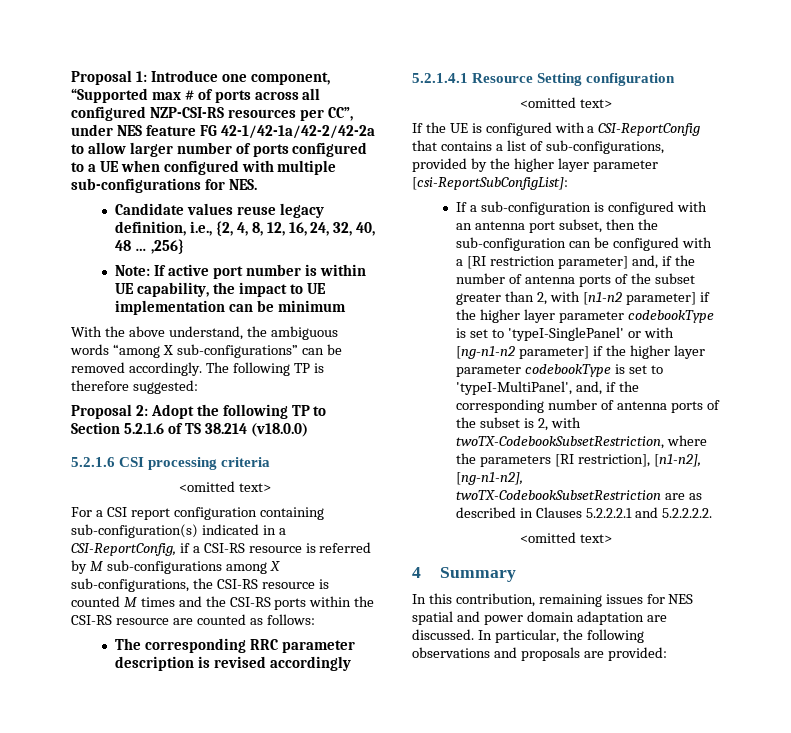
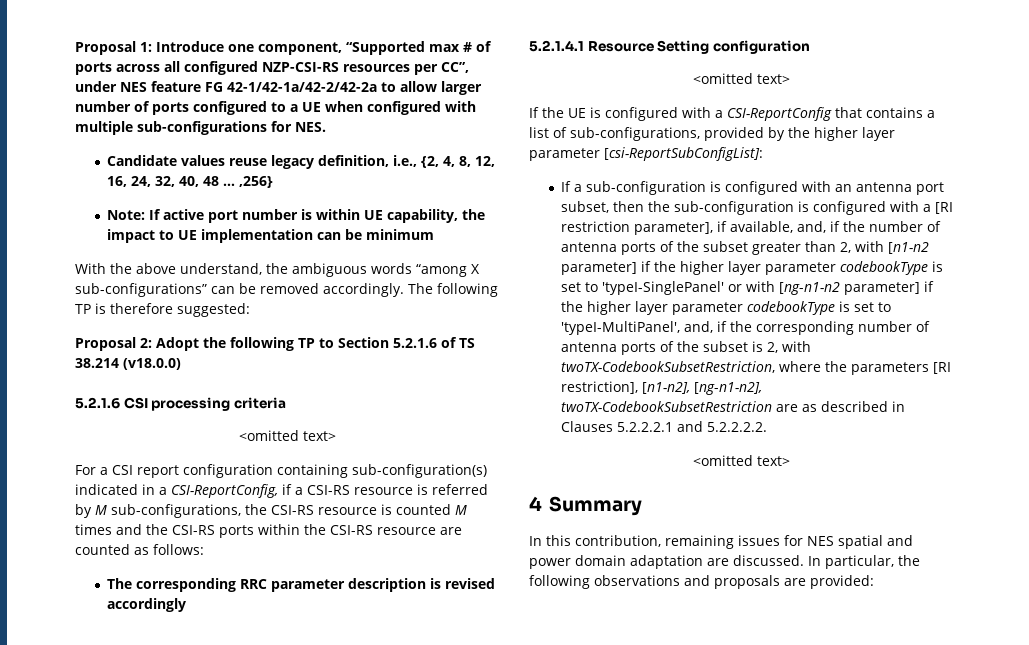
- For a CSI report configuration containing sub-configuration(s) indicated in a CSI-ReportConfig, if a CSI-RS resource is referred by M sub-configurations among X sub-configurations, the CSI-RS resource is counted M times and the CSI-RS ports within the CSI-RS resource are counted as follows:
+ For a CSI report configuration containing sub-configuration(s) indicated in a CSI-ReportConfig, if a CSI-RS resource is referred by M sub-configurations, the CSI-RS resource is counted M times and the CSI-RS ports within the CSI-RS resource are counted as follows:
- If a sub-configuration is configured with an antenna port subset, then the sub-configuration can be configured with a [RI restriction parameter] and, if the number of antenna ports of the subset greater than 2, with [n1-n2 parameter] if the higher layer parameter codebookType is set to 'typeI-SinglePanel' or with [ng-n1-n2 parameter] if the higher layer parameter codebookType is set to 'typeI-MultiPanel', and, if the corresponding number of antenna ports of the subset is 2, with twoTX-CodebookSubsetRestriction, where the parameters [RI restriction], [n1-n2], [ng-n1-n2], twoTX-CodebookSubsetRestriction are as described in Clauses 5.2.2.2.1 and 5.2.2.2.2.
+ If a sub-configuration is configured with an antenna port subset, then the sub-configuration is configured with a [RI restriction parameter], if available, and, if the number of antenna ports of the subset greater than 2, with [n1-n2 parameter] if the higher layer parameter codebookType is set to 'typeI-SinglePanel' or with [ng-n1-n2 parameter] if the higher layer parameter codebookType is set to 'typeI-MultiPanel', and, if the corresponding number of antenna ports of the subset is 2, with twoTX-CodebookSubsetRestriction, where the parameters [RI restriction], [n1-n2], [ng-n1-n2], twoTX-CodebookSubsetRestriction are as described in Clauses 5.2.2.2.1 and 5.2.2.2.2.

